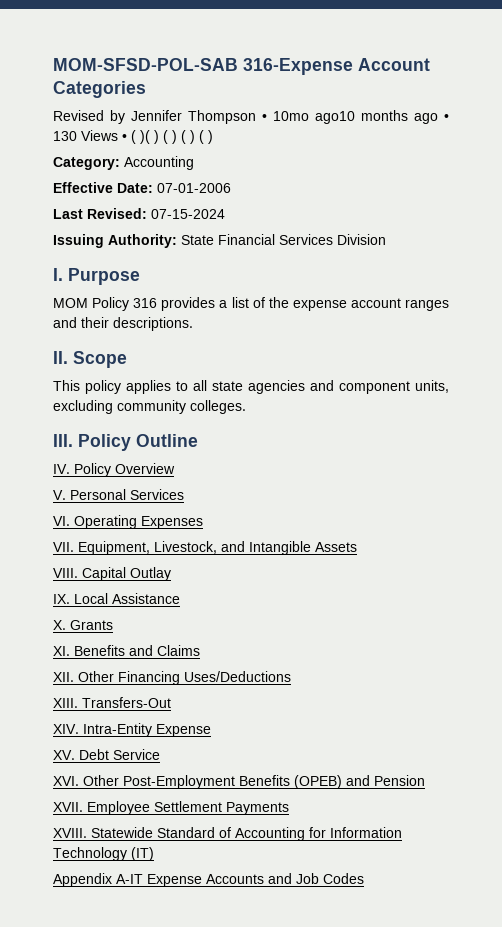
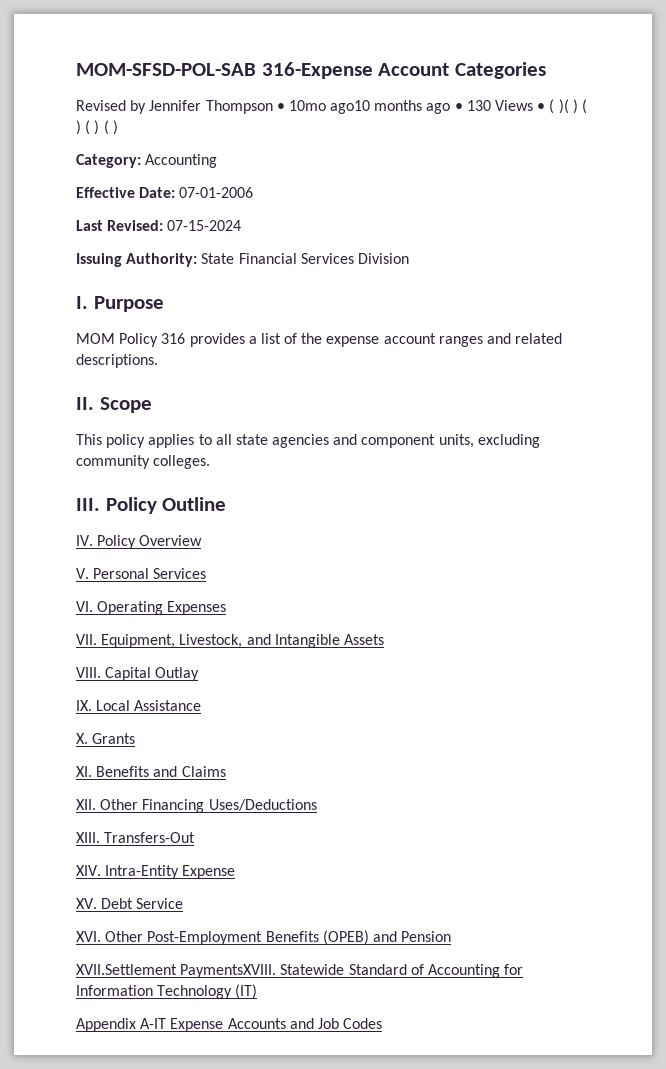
- MOM Policy 316 provides a list of the expense account ranges and their descriptions.
+ MOM Policy 316 provides a list of the expense account ranges and related descriptions.
- XVII. Employee Settlement Payments
- XVIII.
+ XVII.Settlement PaymentsXVIII.

